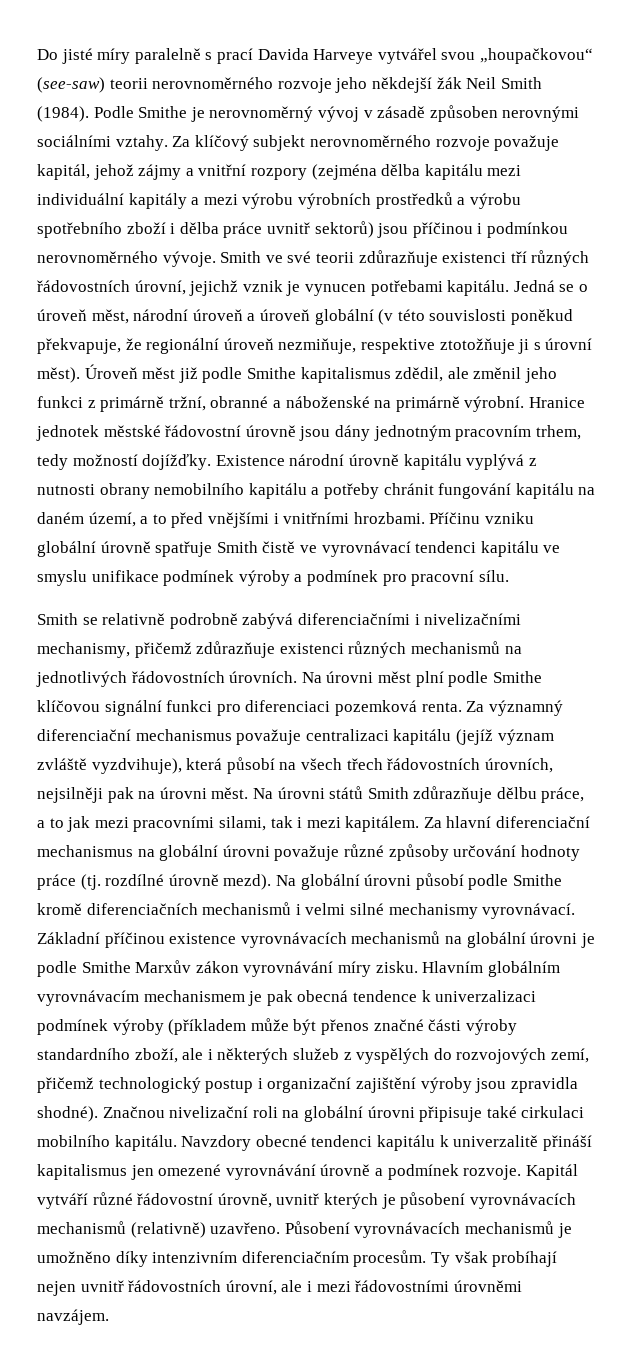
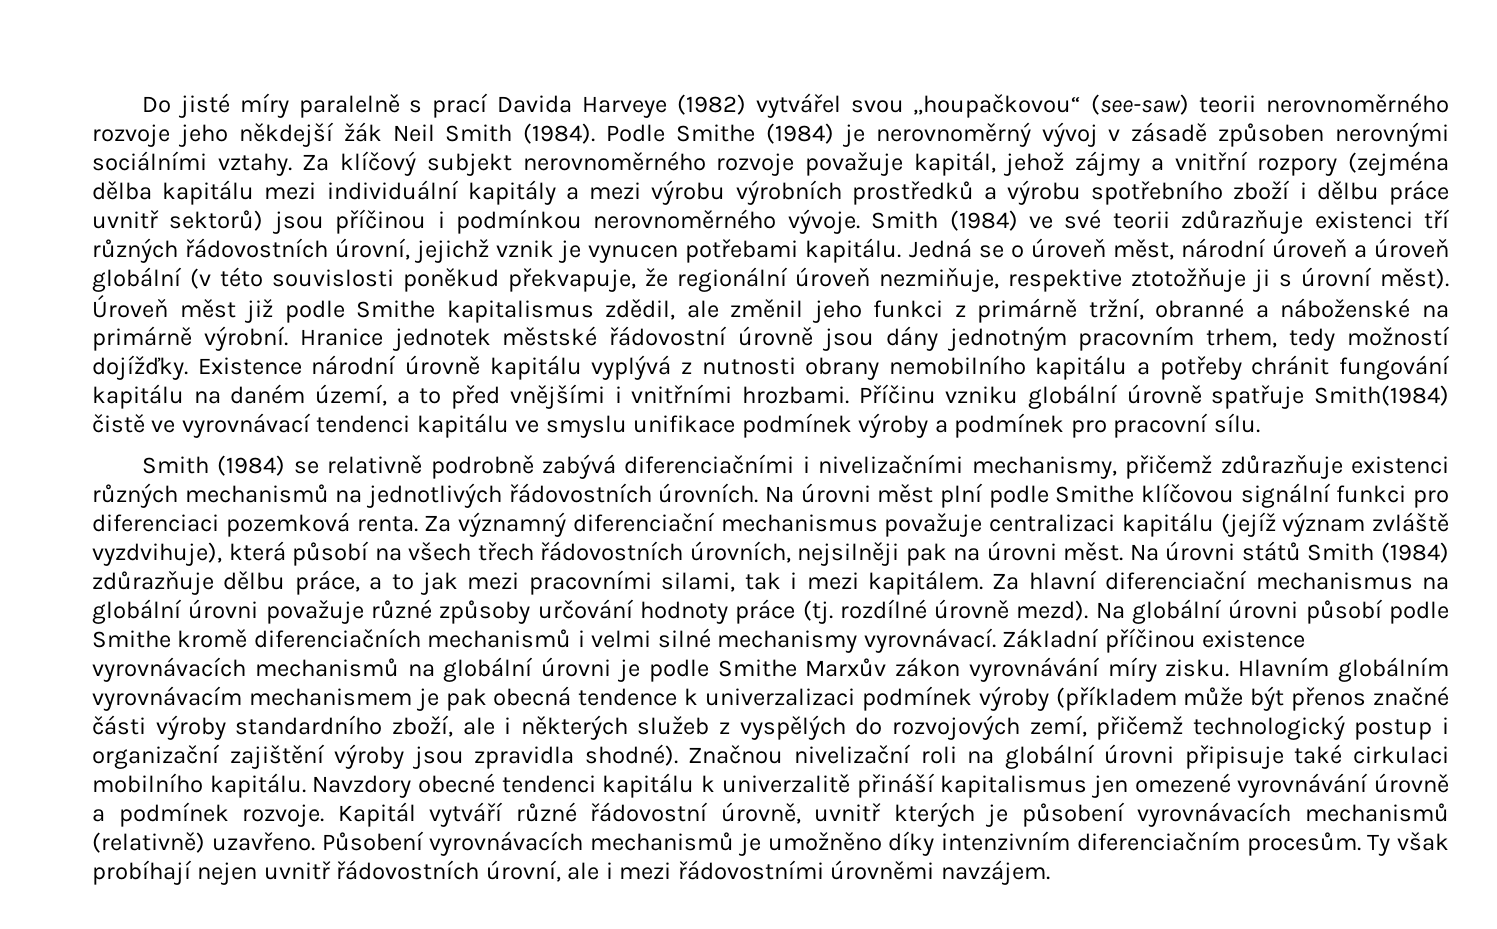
- Do jisté míry paralelně s prací Davida Harveye vytvářel svou „houpačkovou“ (see-saw) teorii nerovnoměrného rozvoje jeho někdejší žák Neil Smith (1984).
+ Do jisté míry paralelně s prací Davida Harveye (1982) vytvářel svou „houpačkovou“ (see-saw) teorii nerovnoměrného rozvoje jeho někdejší žák Neil Smith (1984).
- Podle Smithe je nerovnoměrný vývoj v zásadě způsoben nerovnými sociálními vztahy.
+ Podle Smithe (1984) je nerovnoměrný vývoj v zásadě způsoben nerovnými sociálními vztahy.
- Za klíčový subjekt nerovnoměrného rozvoje považuje kapitál, jehož zájmy a vnitřní rozpory (zejména dělba kapitálu mezi individuální kapitály a mezi výrobu výrobních prostředků a výrobu spotřebního zboží i dělba práce uvnitř sektorů) jsou příčinou i podmínkou nerovnoměrného vývoje.
+ Za klíčový subjekt nerovnoměrného rozvoje považuje kapitál, jehož zájmy a vnitřní rozpory (zejména dělba kapitálu mezi individuální kapitály a mezi výrobu výrobních prostředků a výrobu spotřebního zboží i dělbu práce uvnitř sektorů) jsou příčinou i podmínkou nerovnoměrného vývoje.
- Smith ve své teorii zdůrazňuje existenci tří různých řádovostních úrovní, jejichž vznik je vynucen potřebami kapitálu.
+ Smith (1984) ve své teorii zdůrazňuje existenci tří různých řádovostních úrovní, jejichž vznik je vynucen potřebami kapitálu.
- Příčinu vzniku globální úrovně spatřuje Smith čistě ve vyrovnávací tendenci kapitálu ve smyslu unifikace podmínek výroby a podmínek pro pracovní sílu.
+ Příčinu vzniku globální úrovně spatřuje Smith(1984) čistě ve vyrovnávací tendenci kapitálu ve smyslu unifikace podmínek výroby a podmínek pro pracovní sílu.
- Smith se relativně podrobně zabývá diferenciačními i nivelizačními mechanismy, přičemž zdůrazňuje existenci různých mechanismů na jednotlivých řádovostních úrovních.
+ Smith (1984) se relativně podrobně zabývá diferenciačními i nivelizačními mechanismy, přičemž zdůrazňuje existenci různých mechanismů na jednotlivých řádovostních úrovních.
- Na úrovni států Smith zdůrazňuje dělbu práce, a to jak mezi pracovními silami, tak i mezi kapitálem.
+ Na úrovni států Smith (1984) zdůrazňuje dělbu práce, a to jak mezi pracovními silami, tak i mezi kapitálem.

